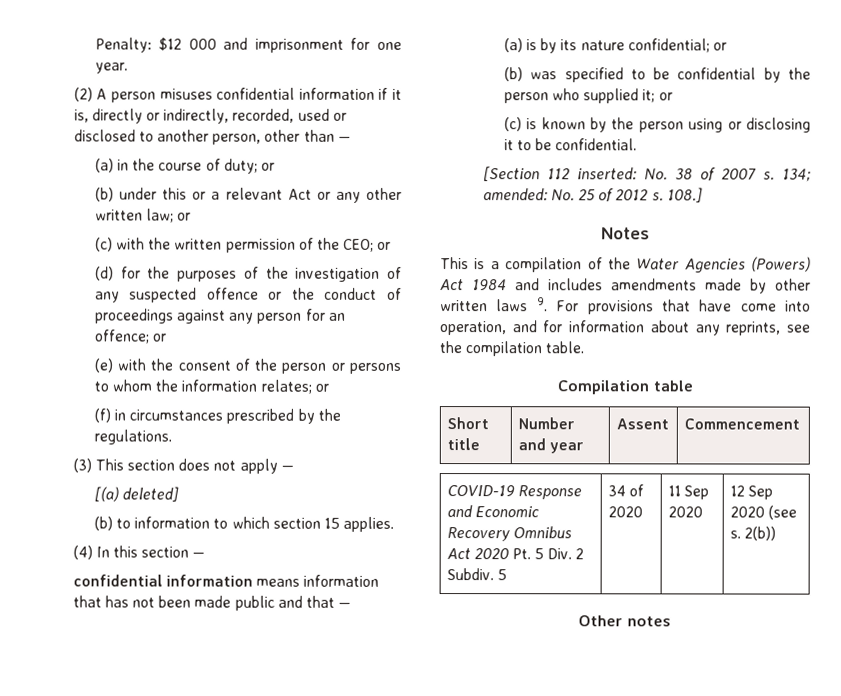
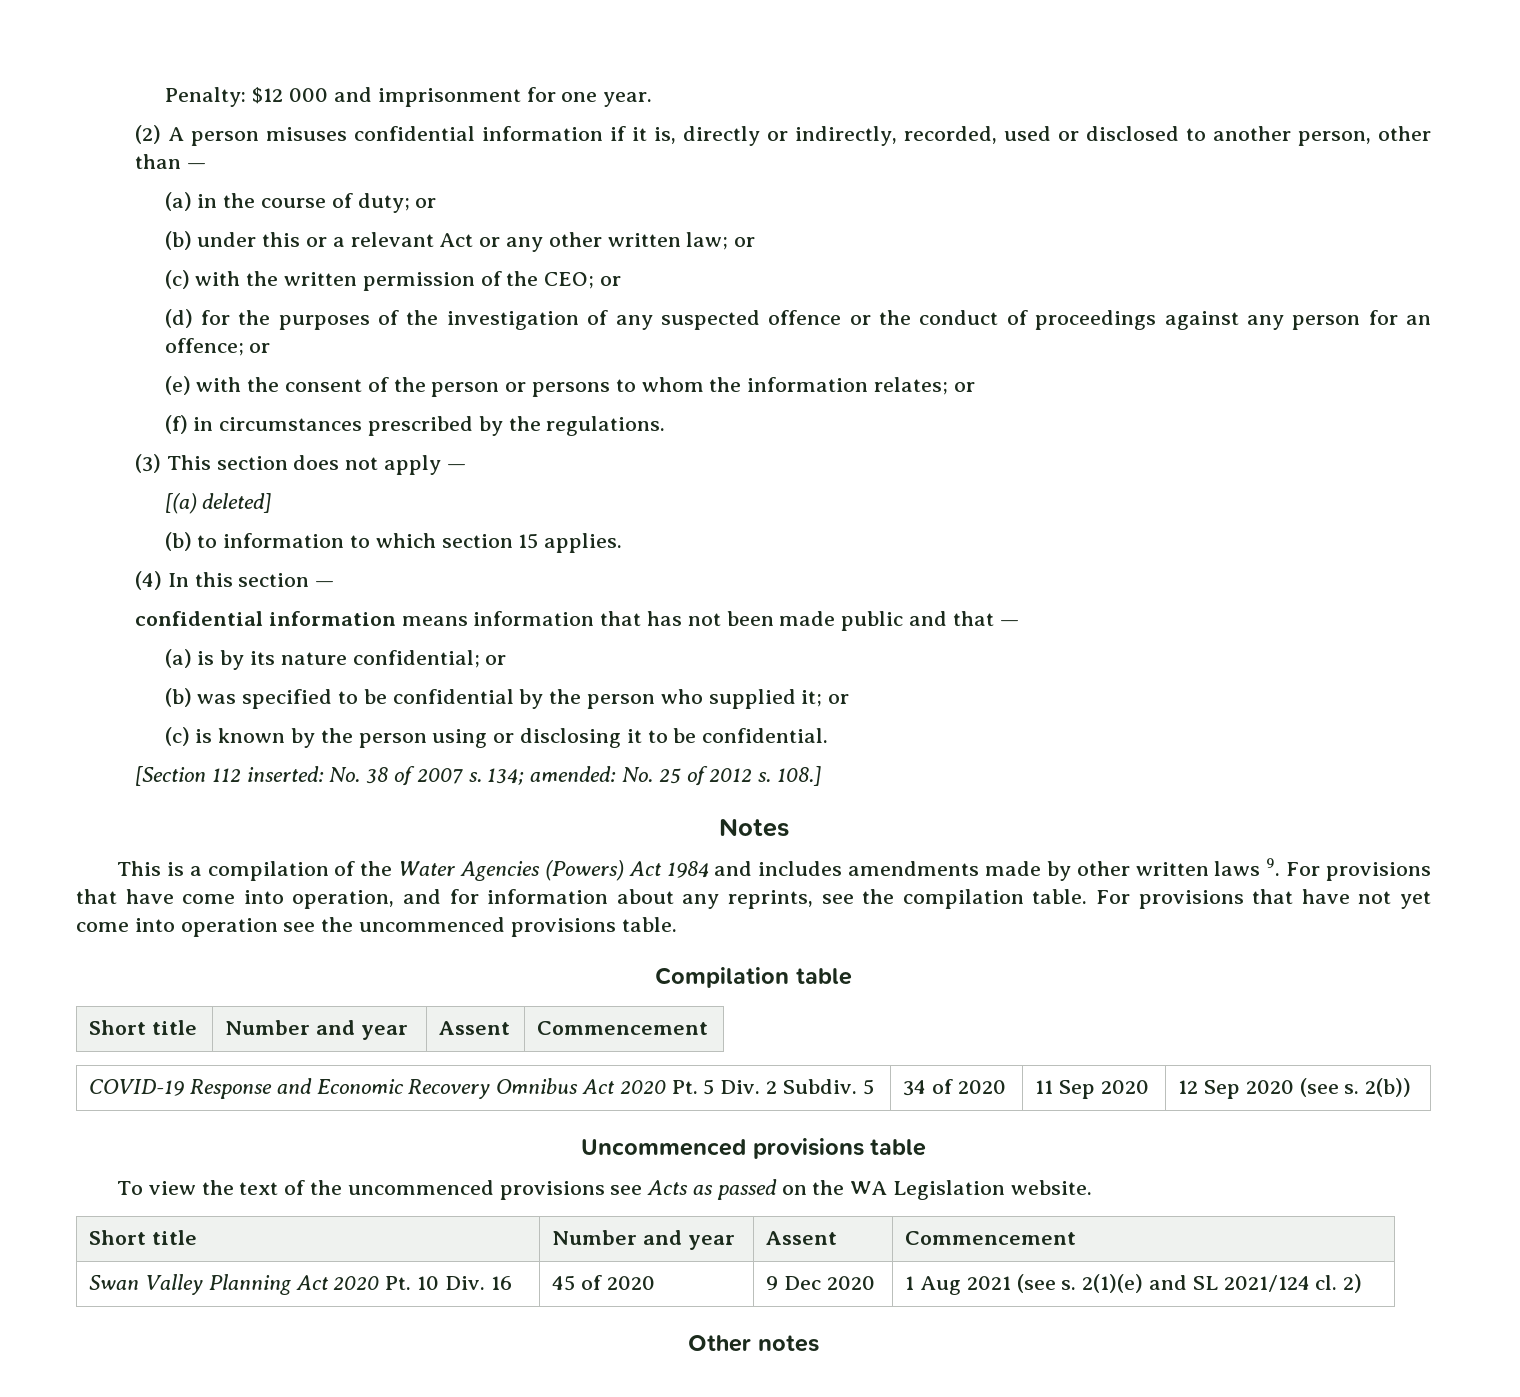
+ For provisions that have not yet come into operation see the uncommenced provisions table.
+ Uncommenced provisions table
+ To view the text of the uncommenced provisions see Acts as passed on the WA Legislation website.
+ Short title | Number and year | Assent | Commencement
+ Swan Valley Planning Act 2020 Pt. 10 Div. 16 | 45 of 2020 | 9 Dec 2020 | 1 Aug 2021 (see s. 2(1)(e) and SL 2021/124 cl. 2)

